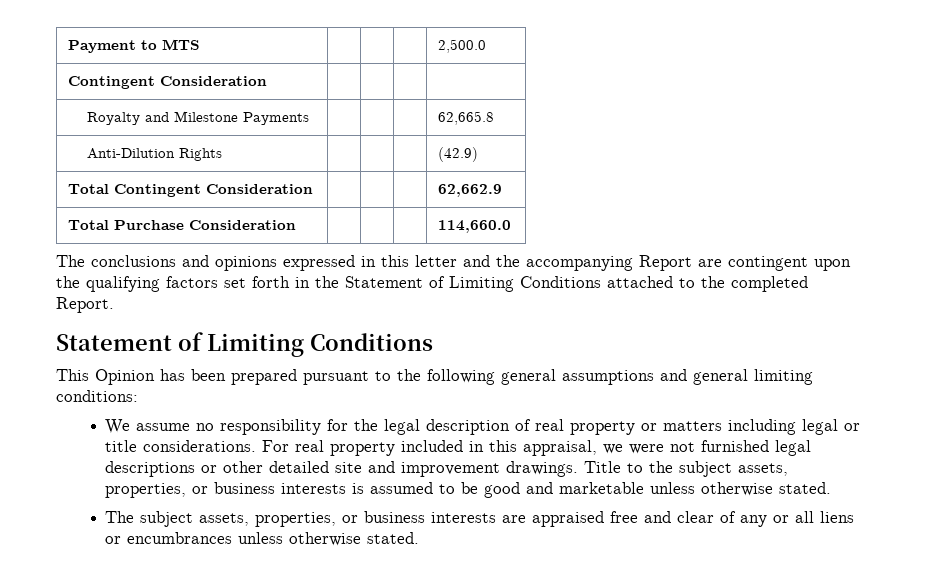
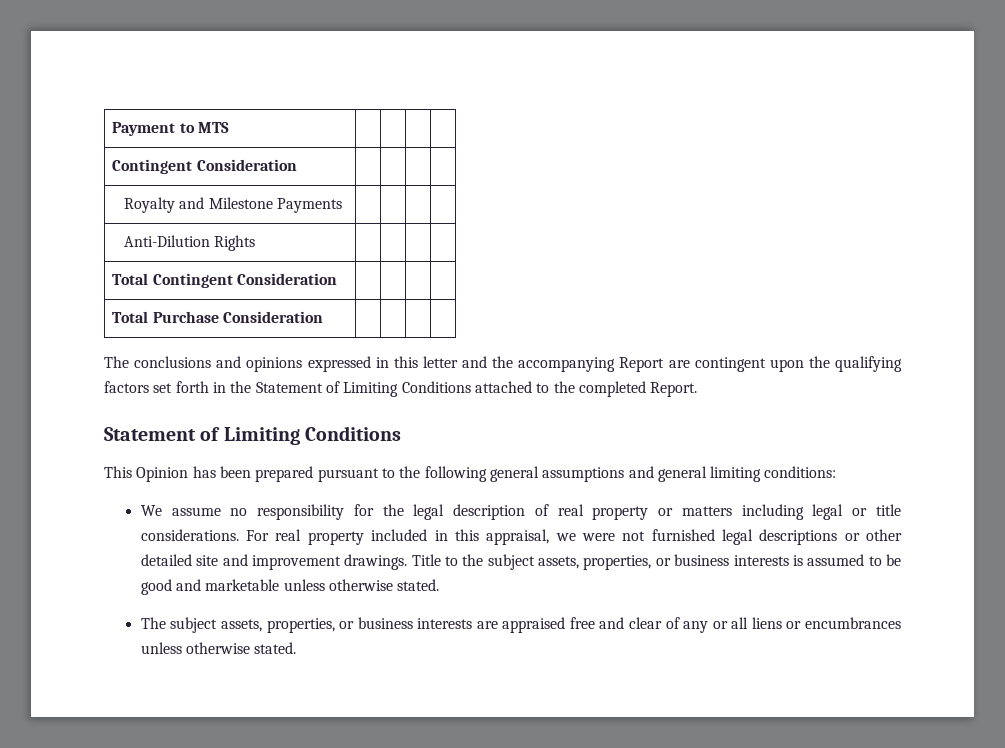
- Payment to MTS | | | | 2,500.0
+ Payment to MTS | | | |
- Royalty and Milestone Payments | | | | 62,665.8
+ Royalty and Milestone Payments | | | |
- Anti-Dilution Rights | | | | (42.9)
+ Anti-Dilution Rights | | | |
- Total Contingent Consideration | | | | 62,662.9
+ Total Contingent Consideration | | | |
- Total Purchase Consideration | | | | 114,660.0
+ Total Purchase Consideration | | | |

